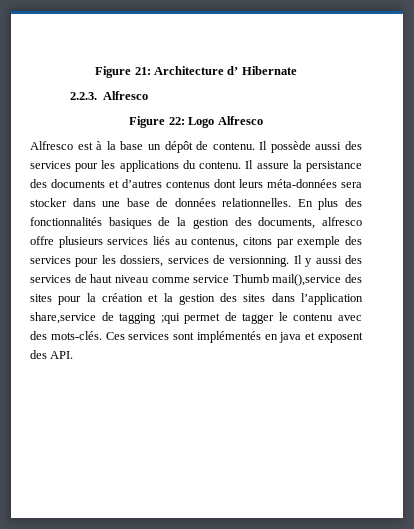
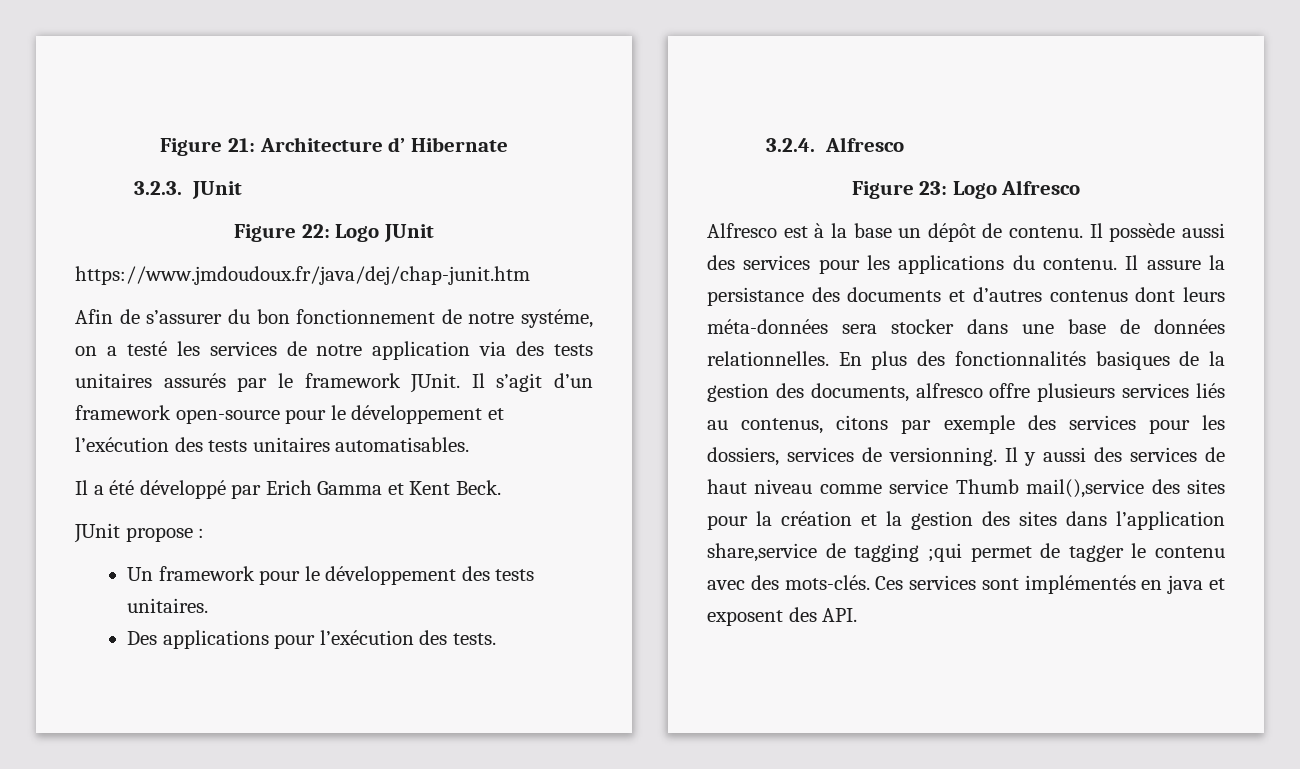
- 2.2.3. Alfresco
+ 3.2.3. JUnit
+ Figure 22: Logo JUnit
+ https://www.jmdoudoux.fr/java/dej/chap-junit.htm
+ Afin de s’assurer du bon fonctionnement de notre systéme, on a testé les services de notre application via des tests unitaires assurés par le framework JUnit. Il s’agit d’un framework open-source pour le développement et l’exécution des tests unitaires automatisables.
+ Il a été développé par Erich Gamma et Kent Beck.
+ JUnit propose :
+ Un framework pour le développement des tests unitaires.
+ Des applications pour l’exécution des tests.
+ 3.2.4. Alfresco
- Figure 22: Logo Alfresco
+ Figure 23: Logo Alfresco

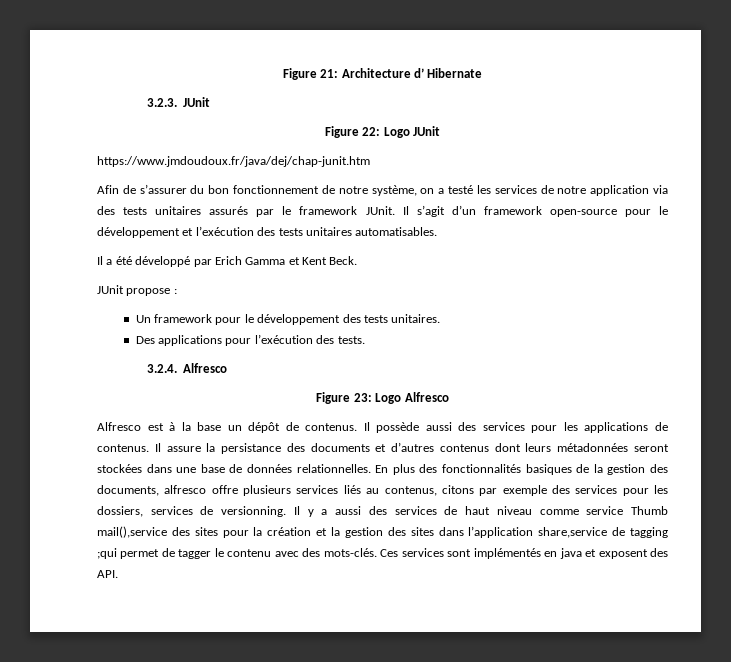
- Afin de s’assurer du bon fonctionnement de notre systéme, on a testé les services de notre application via des tests unitaires assurés par le framework JUnit.
+ Afin de s’assurer du bon fonctionnement de notre système, on a testé les services de notre application via des tests unitaires assurés par le framework JUnit.
- Alfresco est à la base un dépôt de contenu.
+ Alfresco est à la base un dépôt de contenus.
- Il possède aussi des services pour les applications du contenu.
+ Il possède aussi des services pour les applications de contenus.
- Il assure la persistance des documents et d’autres contenus dont leurs méta-données sera stocker dans une base de données relationnelles.
+ Il assure la persistance des documents et d’autres contenus dont leurs métadonnées seront stockées dans une base de données relationnelles.
- Il y aussi des services de haut niveau comme service Thumb mail(),service des sites pour la création et la gestion des sites dans l’application share,service de tagging ;qui permet de tagger le contenu avec des mots-clés.
+ Il y a aussi des services de haut niveau comme service Thumb mail(),service des sites pour la création et la gestion des sites dans l’application share,service de tagging ;qui permet de tagger le contenu avec des mots-clés.

